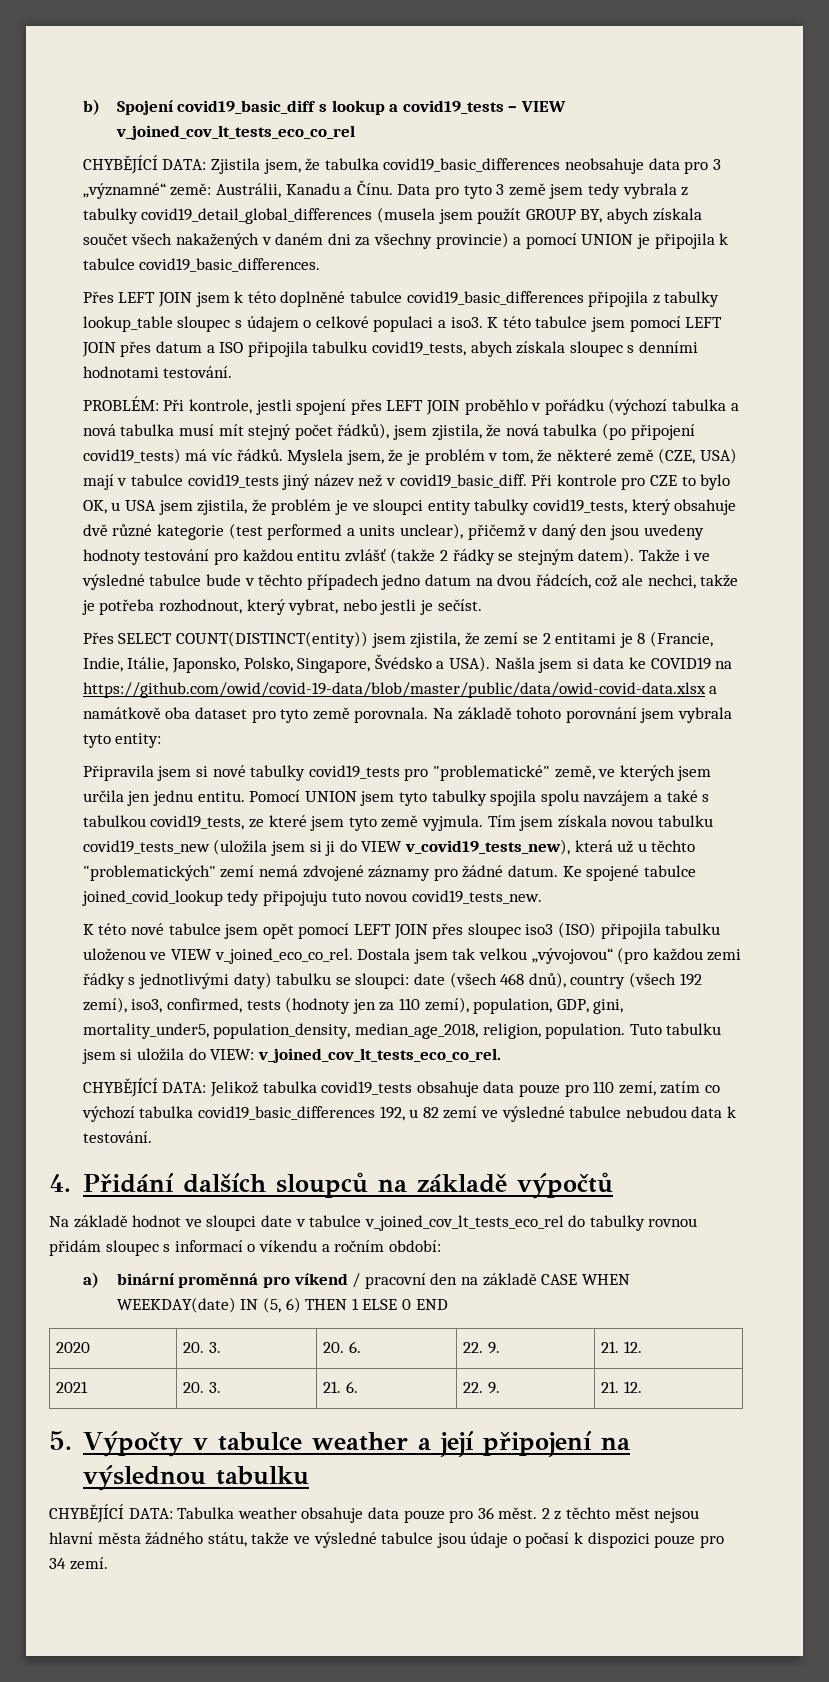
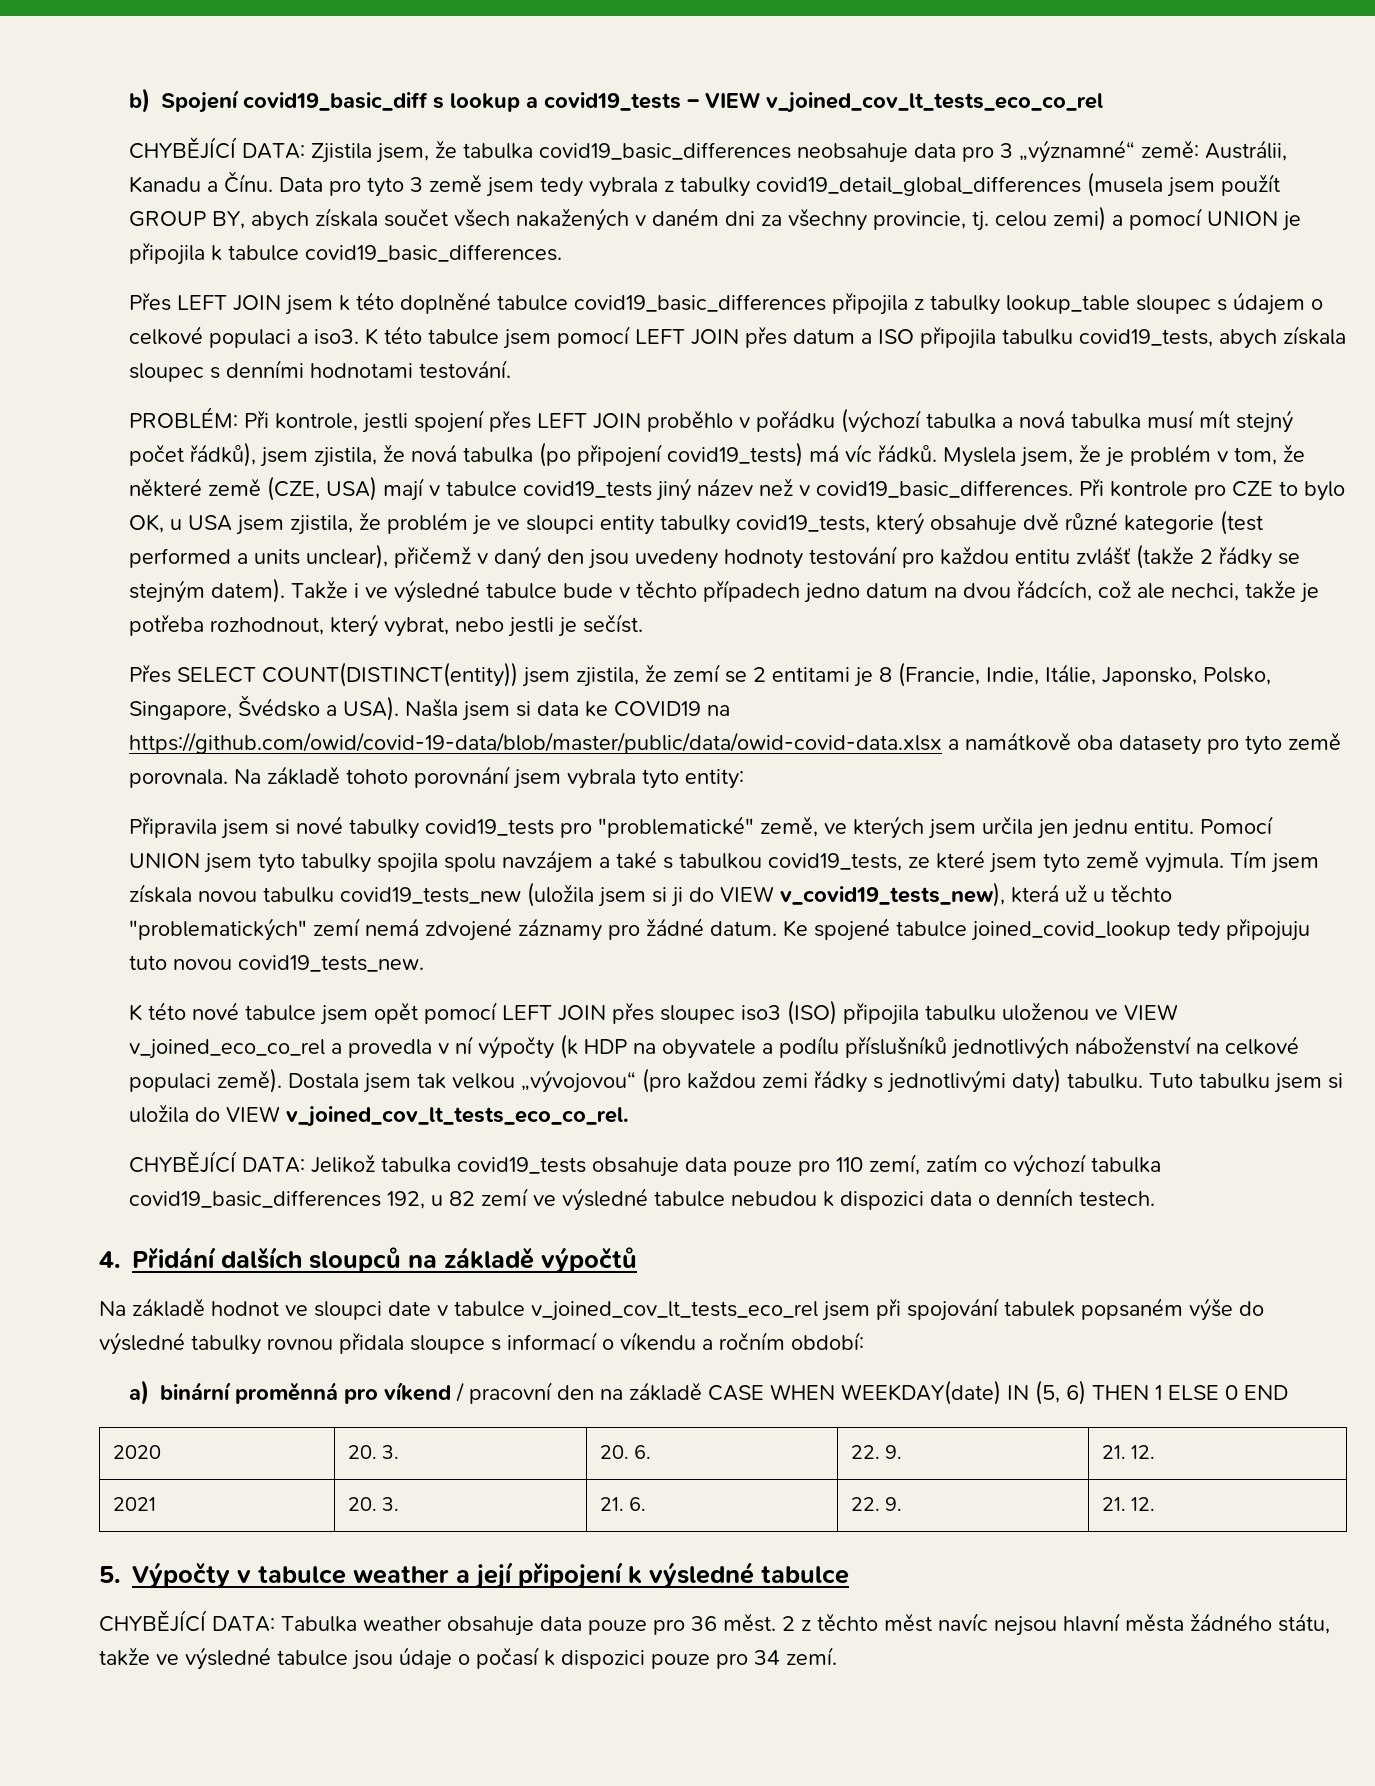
- Data pro tyto 3 země jsem tedy vybrala z tabulky covid19_detail_global_differences (musela jsem použít GROUP BY, abych získala součet všech nakažených v daném dni za všechny provincie) a pomocí UNION je připojila k tabulce covid19_basic_differences.
+ Data pro tyto 3 země jsem tedy vybrala z tabulky covid19_detail_global_differences (musela jsem použít GROUP BY, abych získala součet všech nakažených v daném dni za všechny provincie, tj. celou zemi) a pomocí UNION je připojila k tabulce covid19_basic_differences.
- Myslela jsem, že je problém v tom, že některé země (CZE, USA) mají v tabulce covid19_tests jiný název než v covid19_basic_diff.
+ Myslela jsem, že je problém v tom, že některé země (CZE, USA) mají v tabulce covid19_tests jiný název než v covid19_basic_differences.
- Našla jsem si data ke COVID19 na https://github.com/owid/covid-19-data/blob/master/public/data/owid-covid-data.xlsx a namátkově oba dataset pro tyto země porovnala.
+ Našla jsem si data ke COVID19 na https://github.com/owid/covid-19-data/blob/master/public/data/owid-covid-data.xlsx a namátkově oba datasety pro tyto země porovnala.
- K této nové tabulce jsem opět pomocí LEFT JOIN přes sloupec iso3 (ISO) připojila tabulku uloženou ve VIEW v_joined_eco_co_rel.
+ K této nové tabulce jsem opět pomocí LEFT JOIN přes sloupec iso3 (ISO) připojila tabulku uloženou ve VIEW v_joined_eco_co_rel a provedla v ní výpočty (k HDP na obyvatele a podílu příslušníků jednotlivých náboženství na celkové populaci země).
- Dostala jsem tak velkou „vývojovou“ (pro každou zemi řádky s jednotlivými daty) tabulku se sloupci: date (všech 468 dnů), country (všech 192 zemí), iso3, confirmed, tests (hodnoty jen za 110 zemí), population, GDP, gini, mortality_under5, population_density, median_age_2018, religion, population.
+ Dostala jsem tak velkou „vývojovou“ (pro každou zemi řádky s jednotlivými daty) tabulku.
- Tuto tabulku jsem si uložila do VIEW: v_joined_cov_lt_tests_eco_co_rel.
+ Tuto tabulku jsem si uložila do VIEW v_joined_cov_lt_tests_eco_co_rel.
- CHYBĚJÍCÍ DATA: Jelikož tabulka covid19_tests obsahuje data pouze pro 110 zemí, zatím co výchozí tabulka covid19_basic_differences 192, u 82 zemí ve výsledné tabulce nebudou data k testování.
+ CHYBĚJÍCÍ DATA: Jelikož tabulka covid19_tests obsahuje data pouze pro 110 zemí, zatím co výchozí tabulka covid19_basic_differences 192, u 82 zemí ve výsledné tabulce nebudou k dispozici data o denních testech.
- Na základě hodnot ve sloupci date v tabulce v_joined_cov_lt_tests_eco_rel do tabulky rovnou přidám sloupec s informací o víkendu a ročním období:
+ Na základě hodnot ve sloupci date v tabulce v_joined_cov_lt_tests_eco_rel jsem při spojování tabulek popsaném výše do výsledné tabulky rovnou přidala sloupce s informací o víkendu a ročním období:
- 5. Výpočty v tabulce weather a její připojení na výslednou tabulku
+ 5. Výpočty v tabulce weather a její připojení k výsledné tabulce
- 2 z těchto měst nejsou hlavní města žádného státu, takže ve výsledné tabulce jsou údaje o počasí k dispozici pouze pro 34 zemí.
+ 2 z těchto měst navíc nejsou hlavní města žádného státu, takže ve výsledné tabulce jsou údaje o počasí k dispozici pouze pro 34 zemí.

